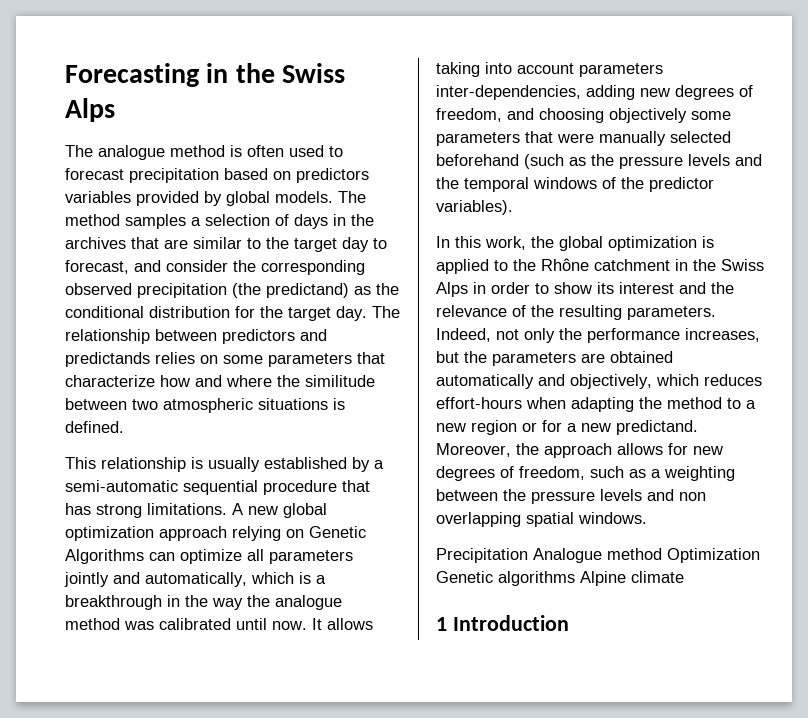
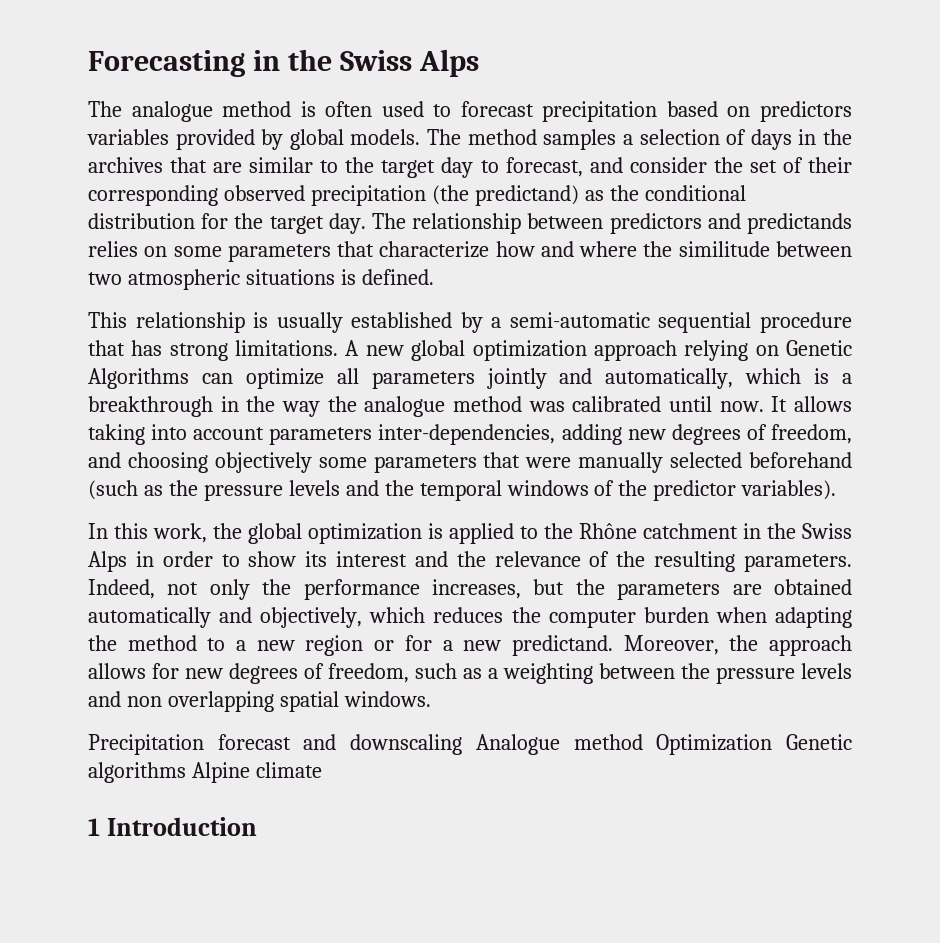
- The method samples a selection of days in the archives that are similar to the target day to forecast, and consider the corresponding observed precipitation (the predictand) as the conditional distribution for the target day.
+ The method samples a selection of days in the archives that are similar to the target day to forecast, and consider the set of their corresponding observed precipitation (the predictand) as the conditional distribution for the target day.
- Indeed, not only the performance increases, but the parameters are obtained automatically and objectively, which reduces effort-hours when adapting the method to a new region or for a new predictand.
+ Indeed, not only the performance increases, but the parameters are obtained automatically and objectively, which reduces the computer burden when adapting the method to a new region or for a new predictand.
- Precipitation Analogue method Optimization Genetic algorithms Alpine climate
+ Precipitation forecast and downscaling Analogue method Optimization Genetic algorithms Alpine climate

